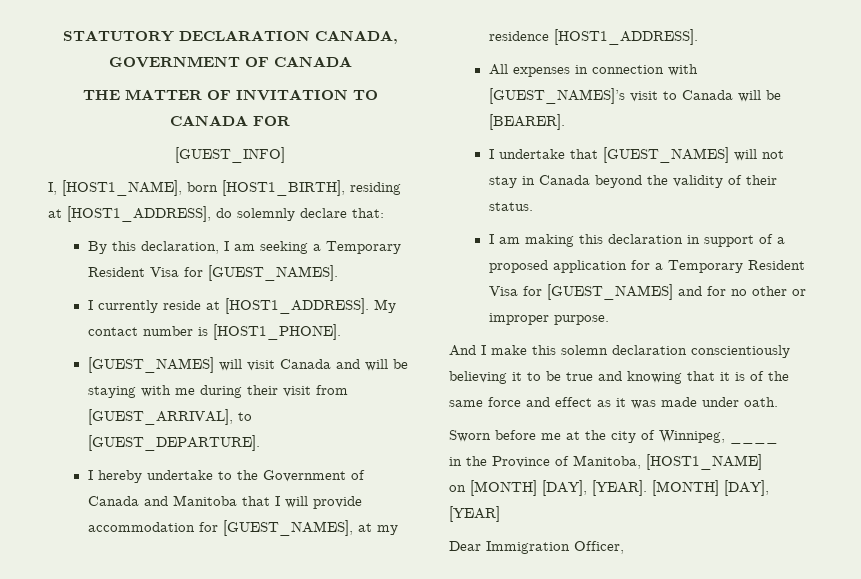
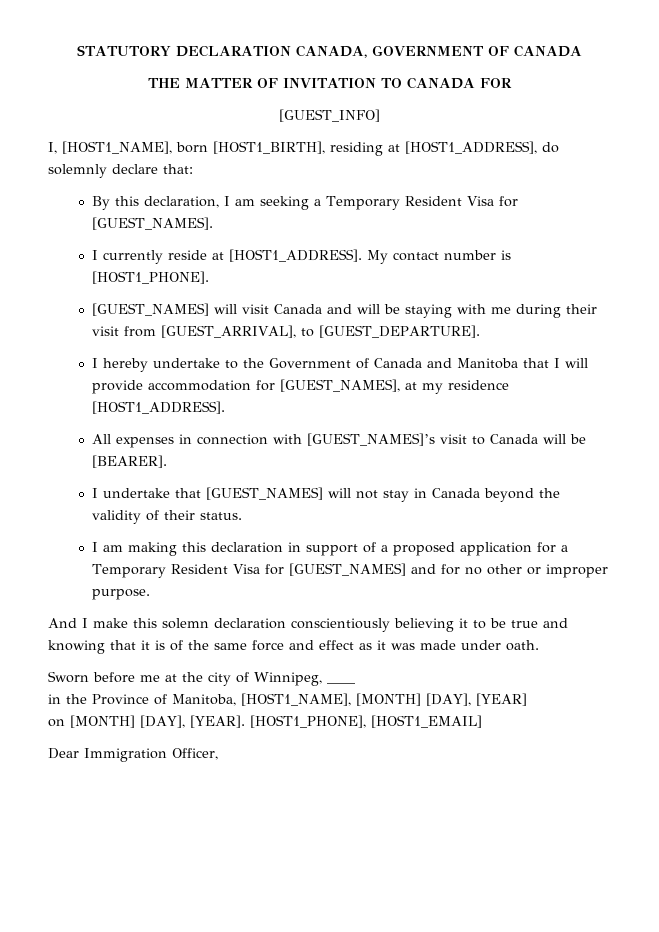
- in the Province of Manitoba, [HOST1_NAME]
+ in the Province of Manitoba, [HOST1_NAME], [MONTH] [DAY], [YEAR]
- [MONTH] [DAY], [YEAR]
+ [HOST1_PHONE], [HOST1_EMAIL]

